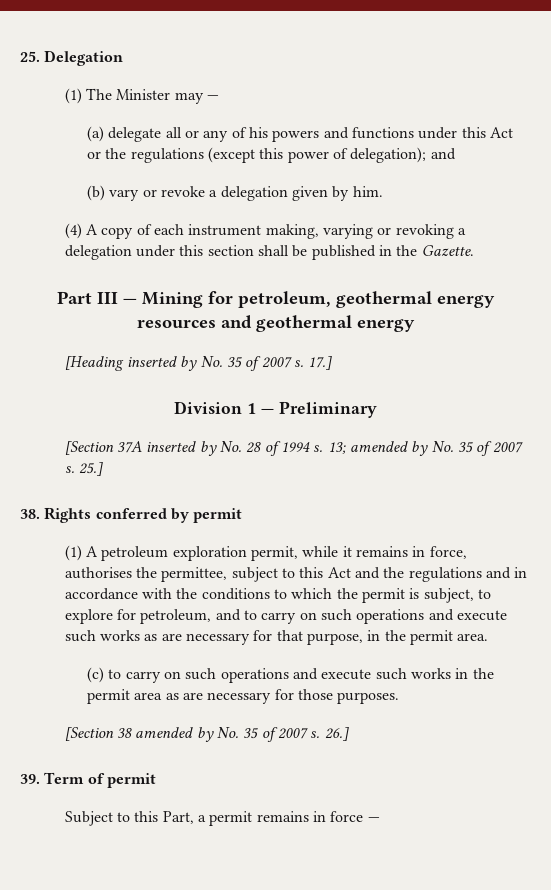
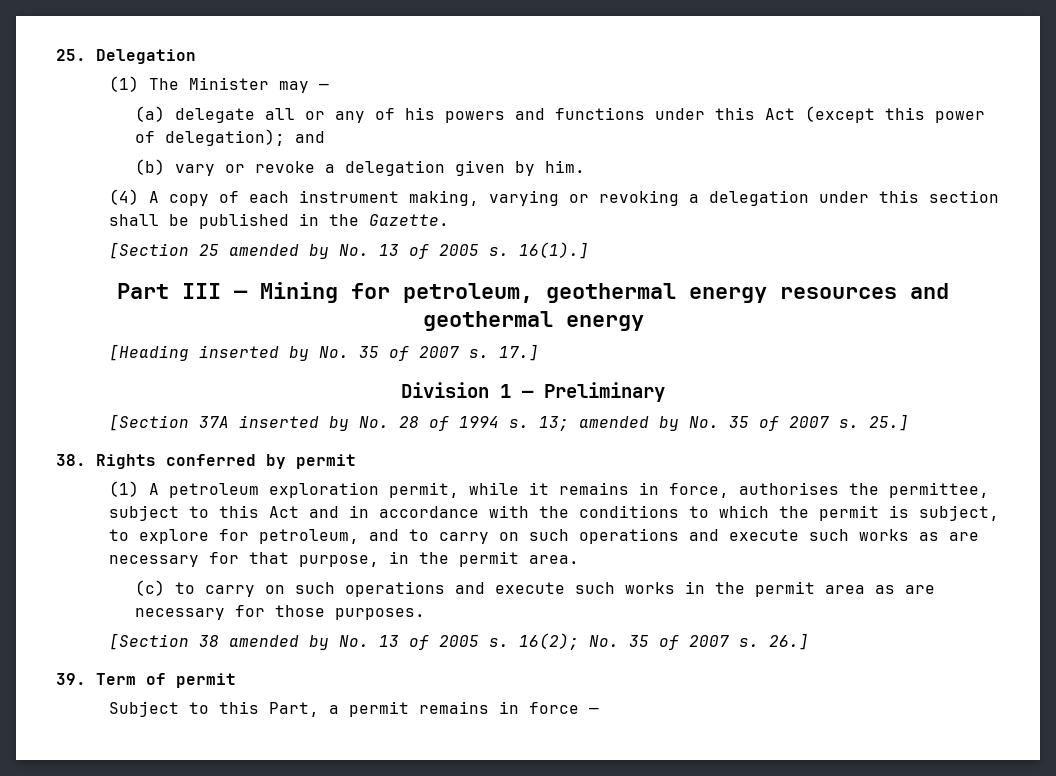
- (a) delegate all or any of his powers and functions under this Act or the regulations (except this power of delegation); and
+ (a) delegate all or any of his powers and functions under this Act (except this power of delegation); and
+ [Section 25 amended by No. 13 of 2005 s. 16(1).]
- (1) A petroleum exploration permit, while it remains in force, authorises the permittee, subject to this Act and the regulations and in accordance with the conditions to which the permit is subject, to explore for petroleum, and to carry on such operations and execute such works as are necessary for that purpose, in the permit area.
+ (1) A petroleum exploration permit, while it remains in force, authorises the permittee, subject to this Act and in accordance with the conditions to which the permit is subject, to explore for petroleum, and to carry on such operations and execute such works as are necessary for that purpose, in the permit area.
- [Section 38 amended by No. 35 of 2007 s.
+ [Section 38 amended by No. 13 of 2005 s. 16(2); No. 35 of 2007 s.

